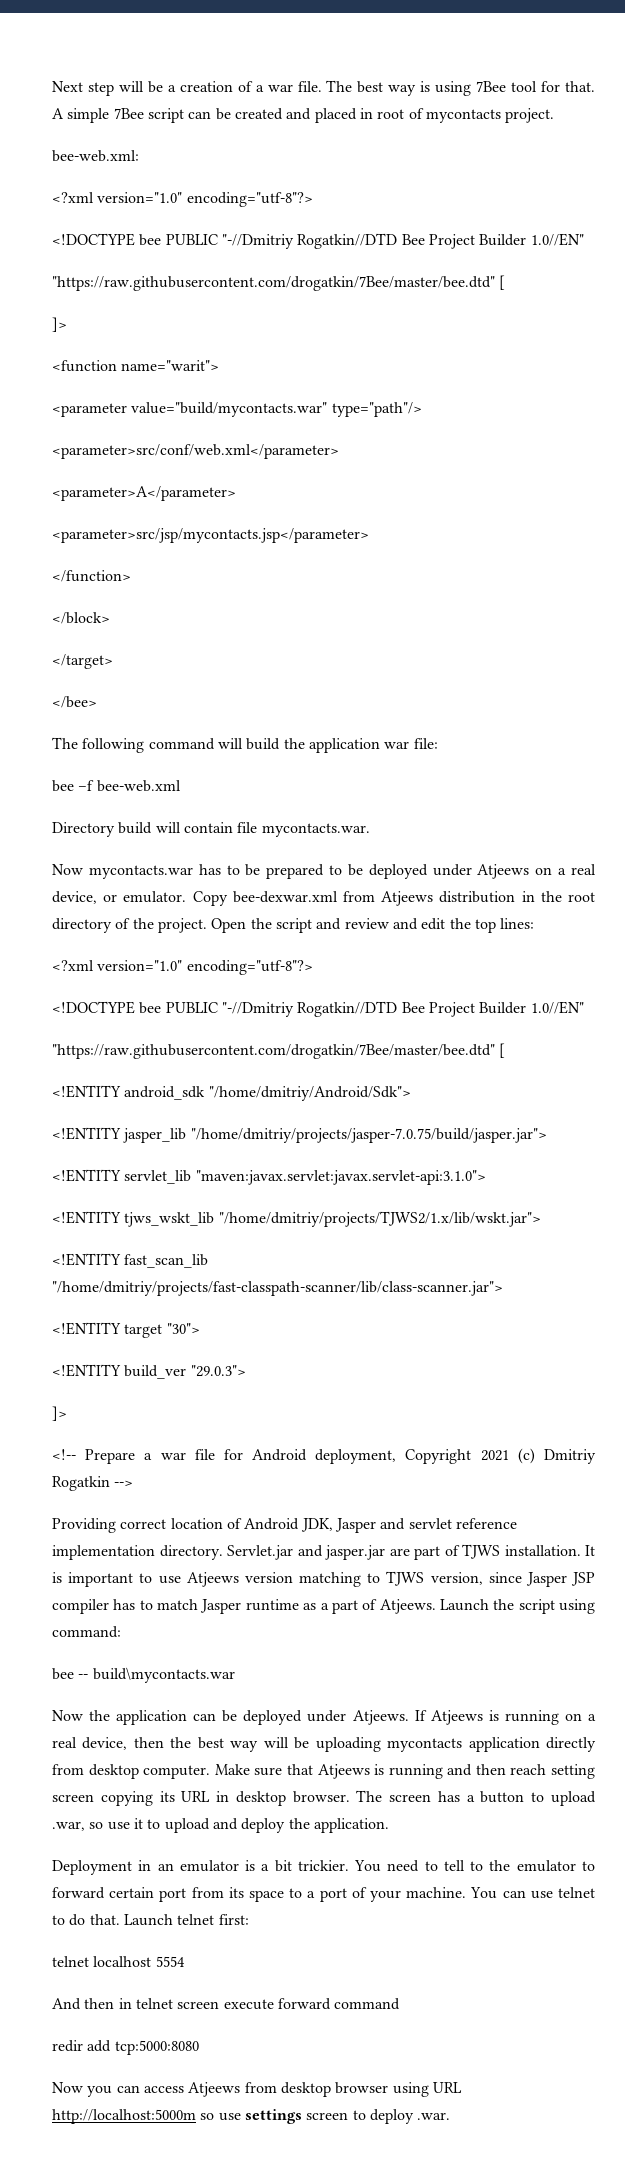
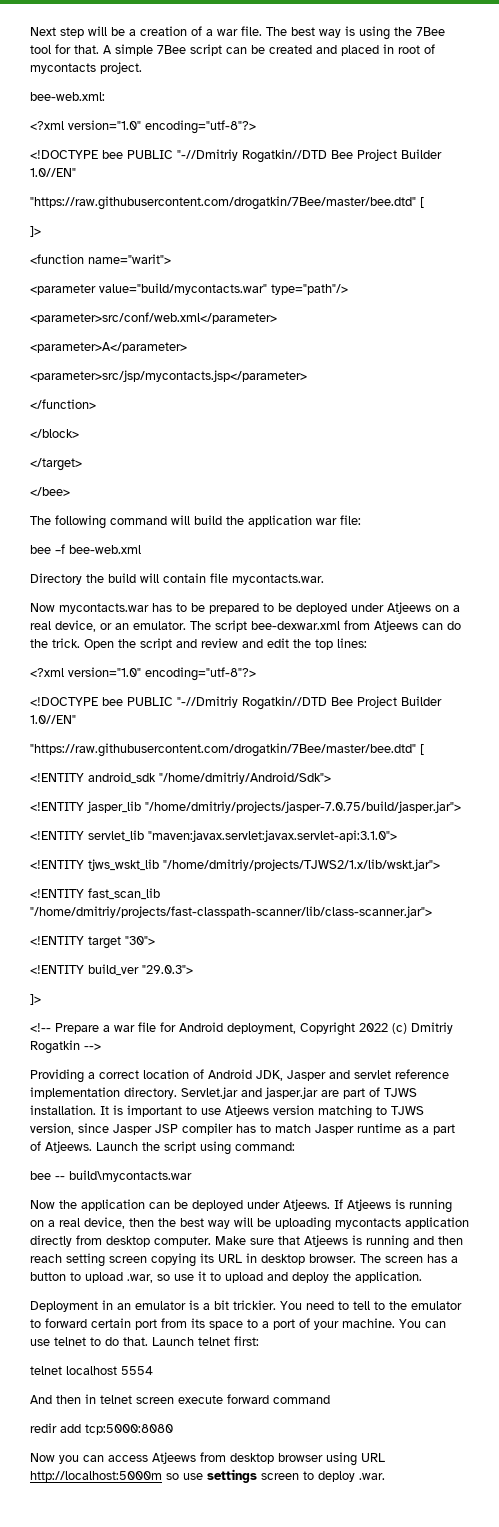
- The best way is using 7Bee tool for that.
+ The best way is using the 7Bee tool for that.
- Directory build will contain file mycontacts.war.
+ Directory the build will contain file mycontacts.war.
- Now mycontacts.war has to be prepared to be deployed under Atjeews on a real device, or emulator. Copy bee-dexwar.xml from Atjeews distribution in the root directory of the project.
+ Now mycontacts.war has to be prepared to be deployed under Atjeews on a real device, or an emulator. The script bee-dexwar.xml from Atjeews can do the trick.
- <!-- Prepare a war file for Android deployment, Copyright 2021 (c) Dmitriy Rogatkin -->
+ <!-- Prepare a war file for Android deployment, Copyright 2022 (c) Dmitriy Rogatkin -->
- Providing correct location of Android JDK, Jasper and servlet reference implementation directory.
+ Providing a correct location of Android JDK, Jasper and servlet reference implementation directory.

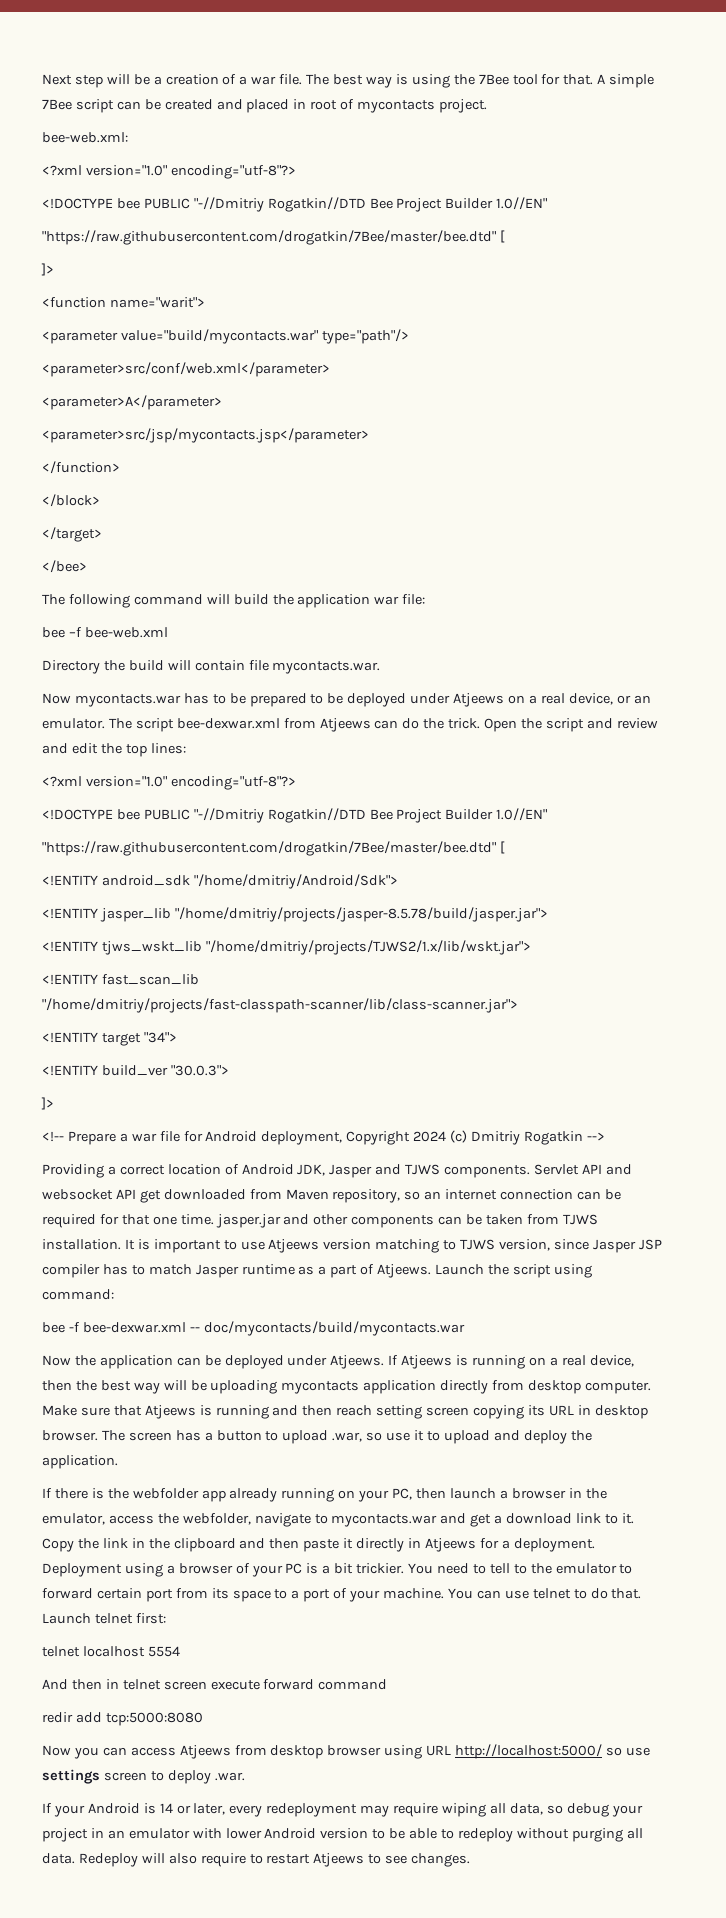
- <!ENTITY jasper_lib "/home/dmitriy/projects/jasper-7.0.75/build/jasper.jar">
- <!ENTITY servlet_lib "maven:javax.servlet:javax.servlet-api:3.1.0">
+ <!ENTITY jasper_lib "/home/dmitriy/projects/jasper-8.5.78/build/jasper.jar">
- <!ENTITY target "30">
+ <!ENTITY target "34">
- <!ENTITY build_ver "29.0.3">
+ <!ENTITY build_ver "30.0.3">
- <!-- Prepare a war file for Android deployment, Copyright 2022 (c) Dmitriy Rogatkin -->
+ <!-- Prepare a war file for Android deployment, Copyright 2024 (c) Dmitriy Rogatkin -->
- Providing a correct location of Android JDK, Jasper and servlet reference implementation directory. Servlet.jar and jasper.jar are part of TJWS installation.
+ Providing a correct location of Android JDK, Jasper and TJWS components. Servlet API and websocket API get downloaded from Maven repository, so an internet connection can be required for that one time. jasper.jar and other components can be taken from TJWS installation.
- bee -- build\mycontacts.war
+ bee -f bee-dexwar.xml -- doc/mycontacts/build/mycontacts.war
- Deployment in an emulator is a bit trickier.
+ If there is the webfolder app already running on your PC, then launch a browser in the emulator, access the webfolder, navigate to mycontacts.war and get a download link to it. Copy the link in the clipboard and then paste it directly in Atjeews for a deployment. Deployment using a browser of your PC is a bit trickier.
- Now you can access Atjeews from desktop browser using URL http://localhost:5000m so use settings screen to deploy .war.
+ Now you can access Atjeews from desktop browser using URL http://localhost:5000/ so use settings screen to deploy .war.
+ If your Android is 14 or later, every redeployment may require wiping all data, so debug your project in an emulator with lower Android version to be able to redeploy without purging all data. Redeploy will also require to restart Atjeews to see changes.

